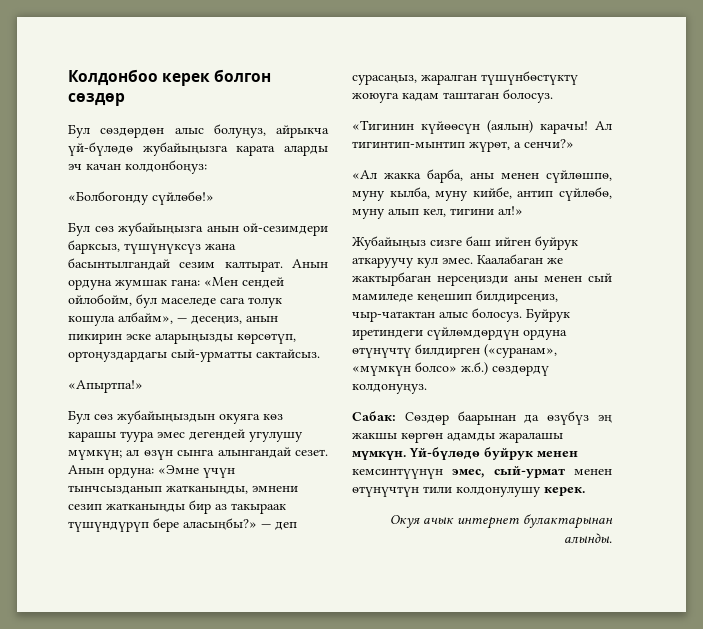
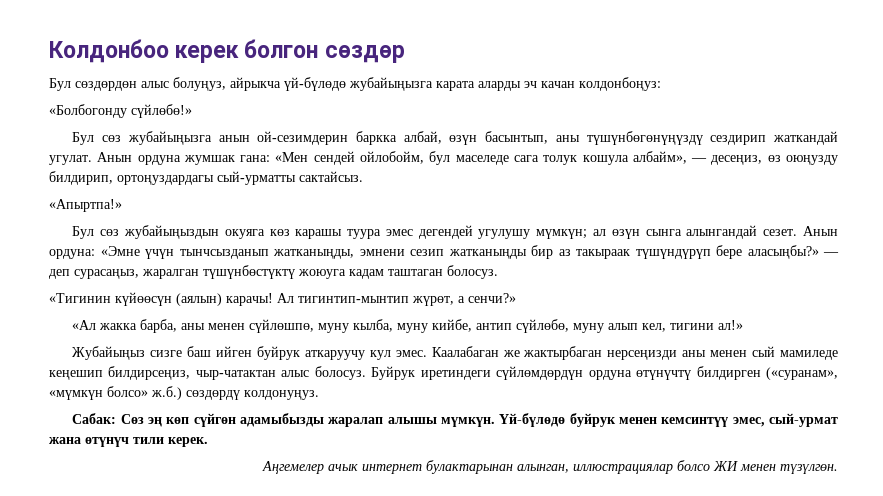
- Бул сөз жубайыңызга анын ой-сезимдери барксыз, түшүнүксүз жана басынтылгандай сезим калтырат.
+ Бул сөз жубайыңызга анын ой-сезимдерин баркка албай, өзүн басынтып, аны түшүнбөгөнүңүздү сездирип жаткандай угулат.
- Анын ордуна жумшак гана: «Мен сендей ойлобойм, бул маселеде сага толук кошула албайм», — десеңиз, анын пикирин эске аларыңызды көрсөтүп, ортоңуздардагы сый-урматты сактайсыз.
+ Анын ордуна жумшак гана: «Мен сендей ойлобойм, бул маселеде сага толук кошула албайм», — десеңиз, өз оюңузду билдирип, ортоңуздардагы сый-урматты сактайсыз.
- Сабак: Сөздөр баарынан да өзүбүз эң жакшы көргөн адамды жаралашы мүмкүн.
+ Сабак: Сөз эң көп сүйгөн адамыбызды жаралап алышы мүмкүн.
- Үй-бүлөдө буйрук менен кемсинтүүнүн эмес, сый-урмат менен өтүнүчтүн тили колдонулушу керек.
+ Үй-бүлөдө буйрук менен кемсинтүү эмес, сый-урмат жана өтүнүч тили керек.
- Окуя ачык интернет булактарынан алынды.
+ Аңгемелер ачык интернет булактарынан алынган, иллюстрациялар болсо ЖИ менен түзүлгөн.

